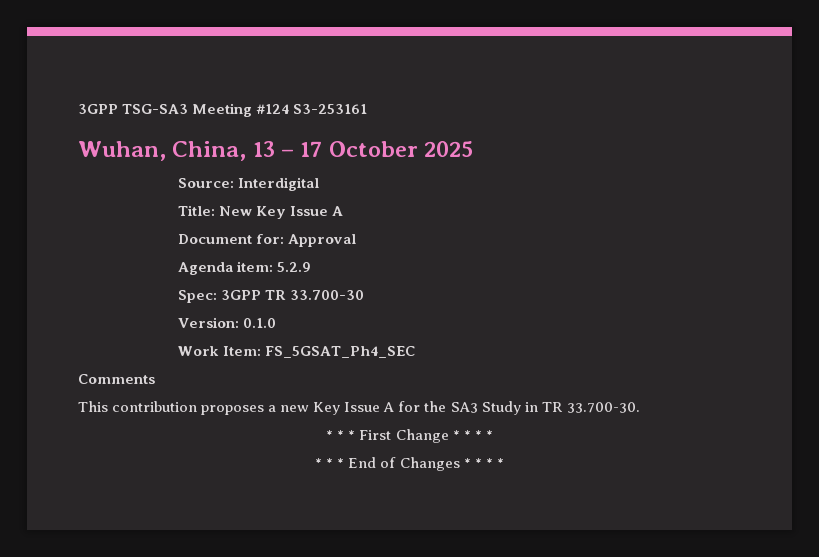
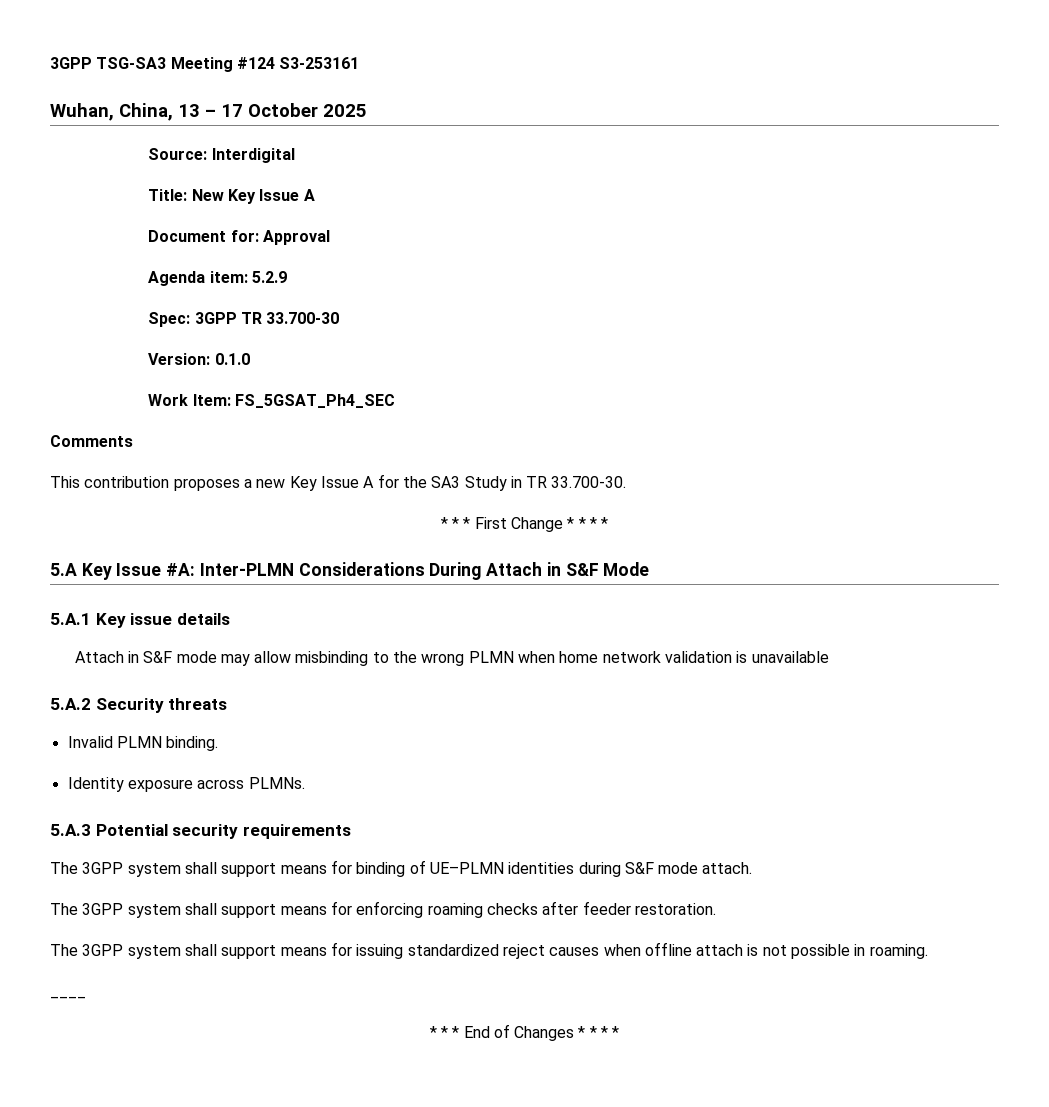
+ 5.A Key Issue #A: Inter-PLMN Considerations During Attach in S&F Mode
+ 5.A.1 Key issue details
+ Attach in S&F mode may allow misbinding to the wrong PLMN when home network validation is unavailable
+ 5.A.2 Security threats
+ Invalid PLMN binding.
+ Identity exposure across PLMNs.
+ 5.A.3 Potential security requirements
+ The 3GPP system shall support means for binding of UE–PLMN identities during S&F mode attach.
+ The 3GPP system shall support means for enforcing roaming checks after feeder restoration.
+ The 3GPP system shall support means for issuing standardized reject causes when offline attach is not possible in roaming.
+ ____

